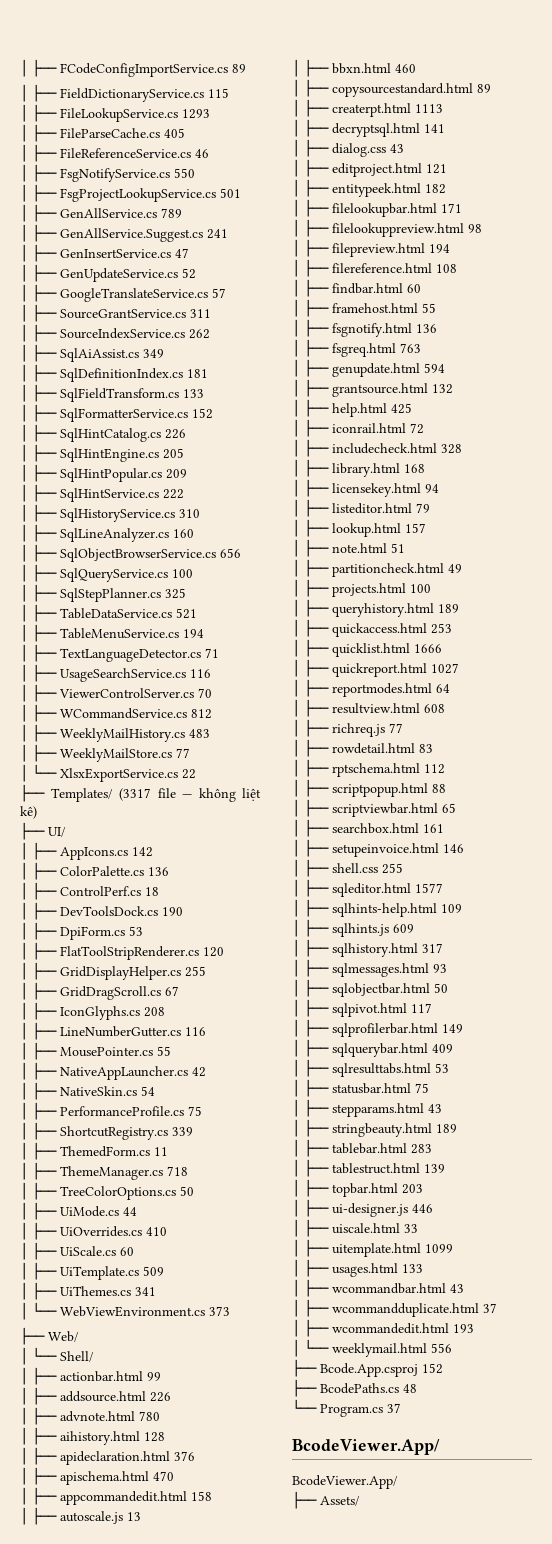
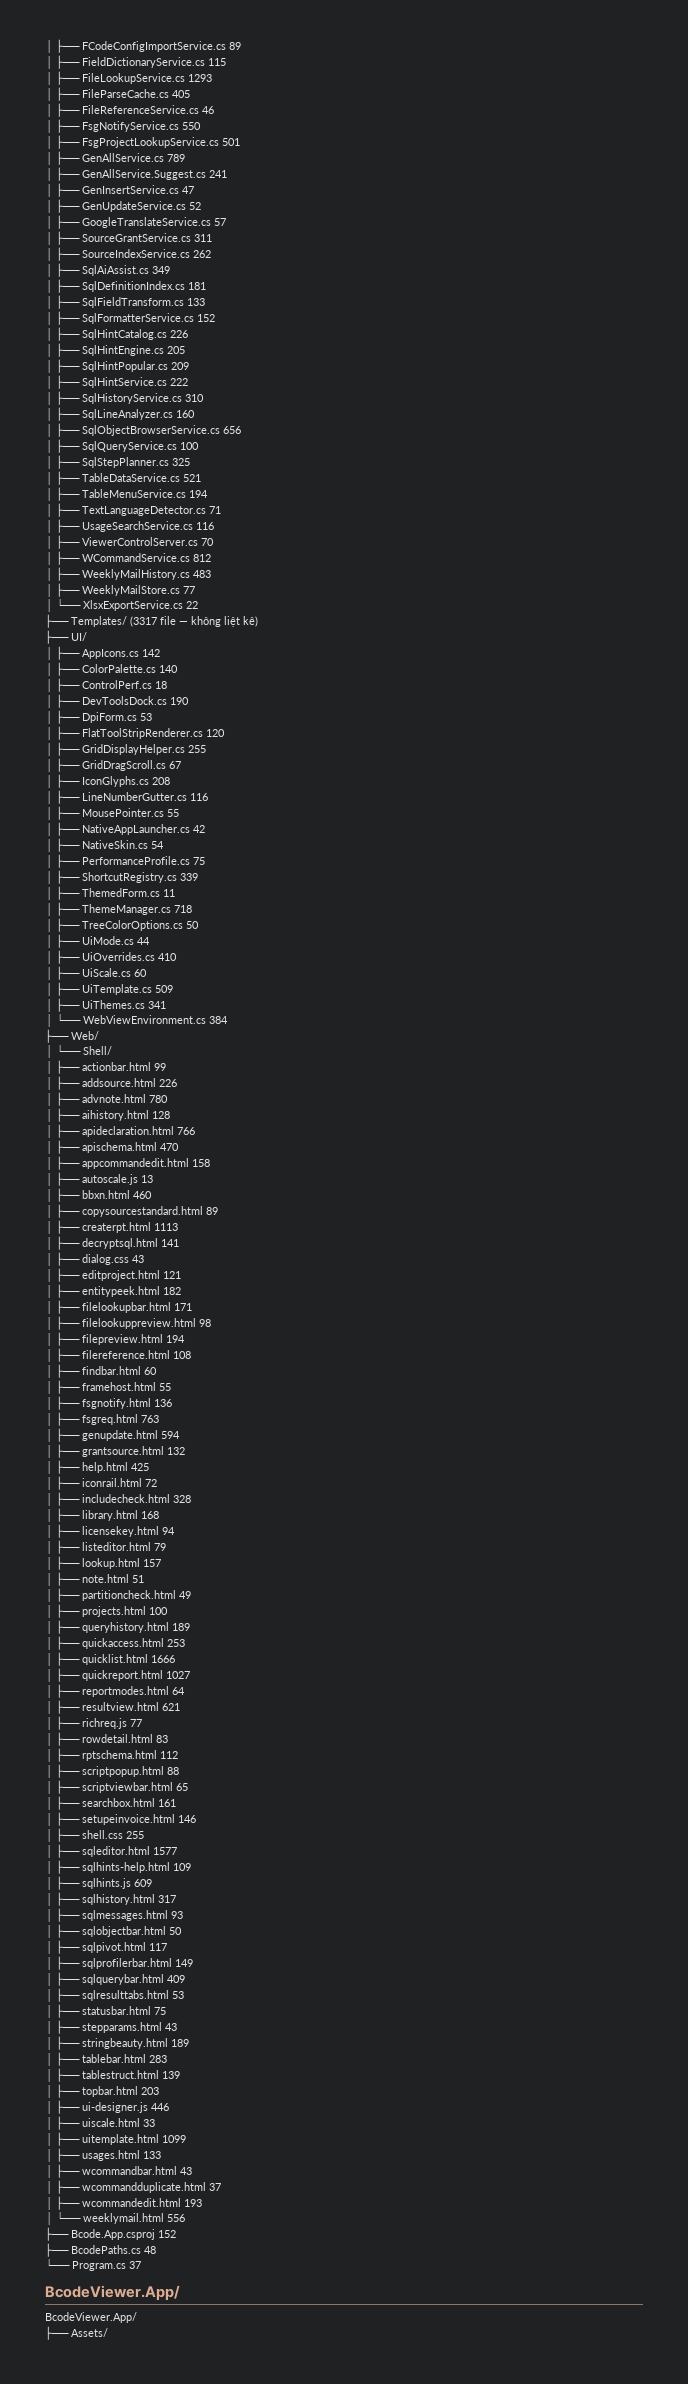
- │ ├── ColorPalette.cs 136
+ │ ├── ColorPalette.cs 140
- │ └── WebViewEnvironment.cs 373
+ │ └── WebViewEnvironment.cs 384
- │ ├── apideclaration.html 376
+ │ ├── apideclaration.html 766
- │ ├── resultview.html 608
+ │ ├── resultview.html 621

